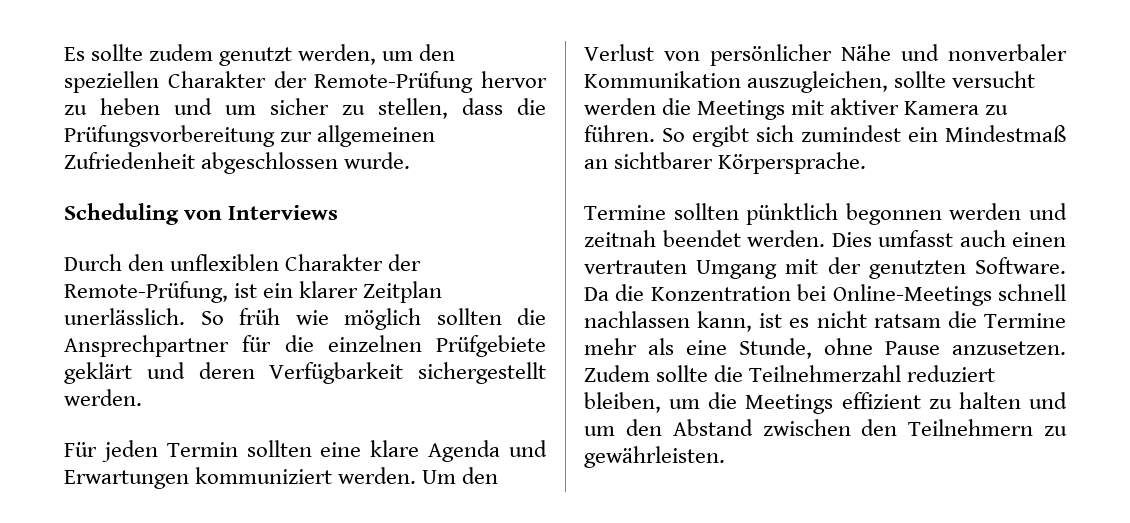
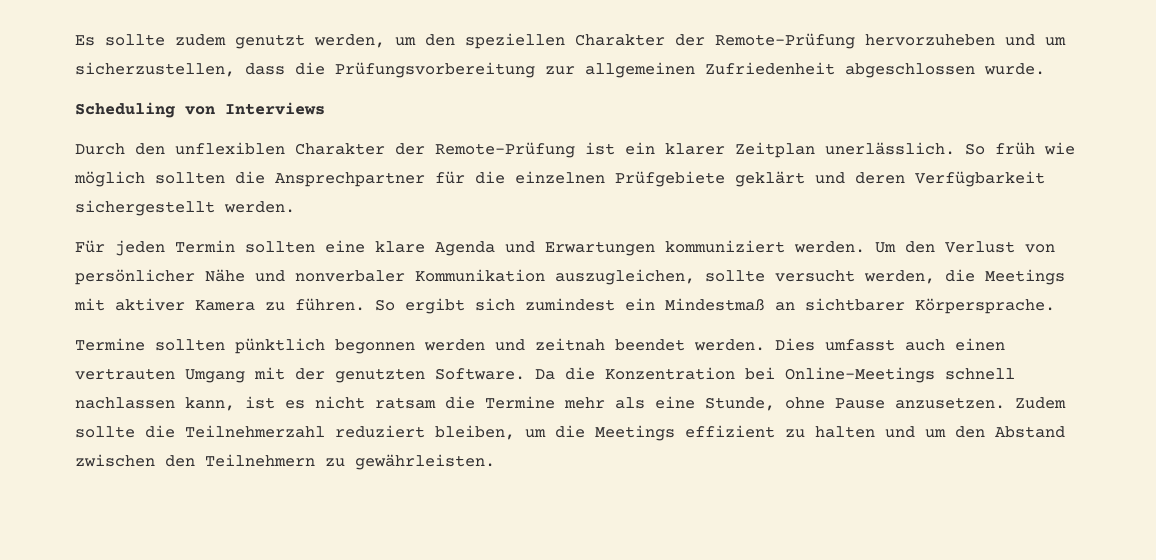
- Es sollte zudem genutzt werden, um den speziellen Charakter der Remote-Prüfung hervor zu heben und um sicher zu stellen, dass die Prüfungsvorbereitung zur allgemeinen Zufriedenheit abgeschlossen wurde.
+ Es sollte zudem genutzt werden, um den speziellen Charakter der Remote-Prüfung hervorzuheben und um sicherzustellen, dass die Prüfungsvorbereitung zur allgemeinen Zufriedenheit abgeschlossen wurde.
- Durch den unflexiblen Charakter der Remote-Prüfung, ist ein klarer Zeitplan unerlässlich.
+ Durch den unflexiblen Charakter der Remote-Prüfung ist ein klarer Zeitplan unerlässlich.
- Um den Verlust von persönlicher Nähe und nonverbaler Kommunikation auszugleichen, sollte versucht werden die Meetings mit aktiver Kamera zu führen.
+ Um den Verlust von persönlicher Nähe und nonverbaler Kommunikation auszugleichen, sollte versucht werden, die Meetings mit aktiver Kamera zu führen.

